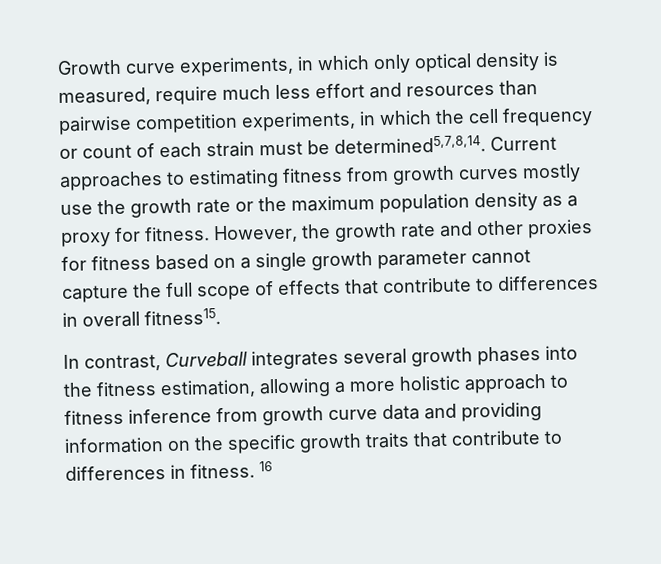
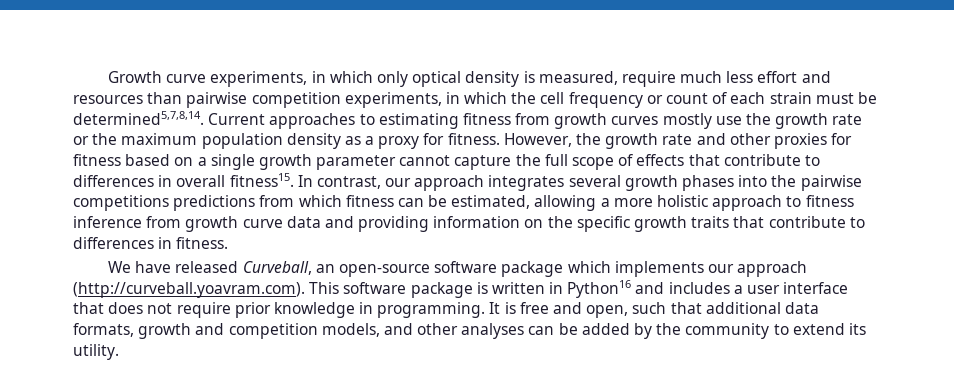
- However, the growth rate and other proxies for fitness based on a single growth parameter cannot capture the full scope of effects that contribute to differences in overall fitness15.
- In contrast, Curveball integrates several growth phases into the fitness estimation, allowing a more holistic approach to fitness inference from growth curve data and providing information on the specific growth traits that contribute to differences in fitness. 16
+ However, the growth rate and other proxies for fitness based on a single growth parameter cannot capture the full scope of effects that contribute to differences in overall fitness15. In contrast, our approach integrates several growth phases into the pairwise competitions predictions from which fitness can be estimated, allowing a more holistic approach to fitness inference from growth curve data and providing information on the specific growth traits that contribute to differences in fitness.
+ We have released Curveball, an open-source software package which implements our approach (http://curveball.yoavram.com). This software package is written in Python16 and includes a user interface that does not require prior knowledge in programming. It is free and open, such that additional data formats, growth and competition models, and other analyses can be added by the community to extend its utility.

